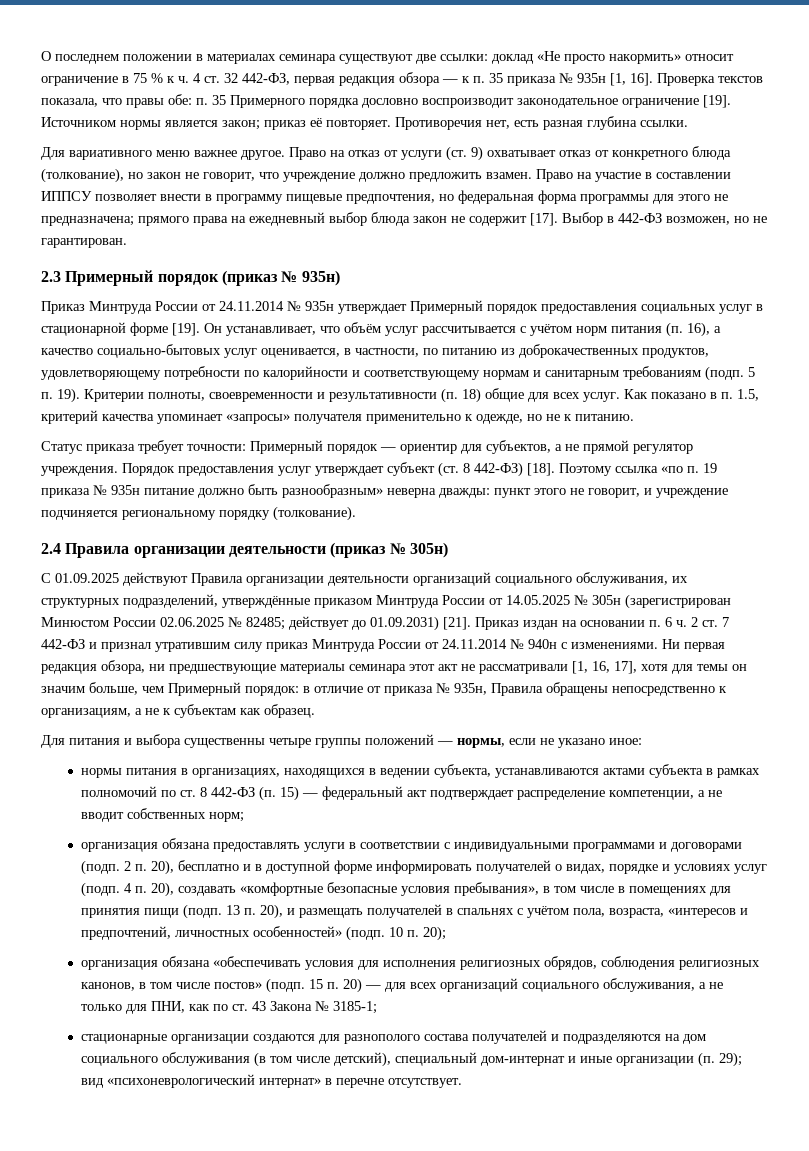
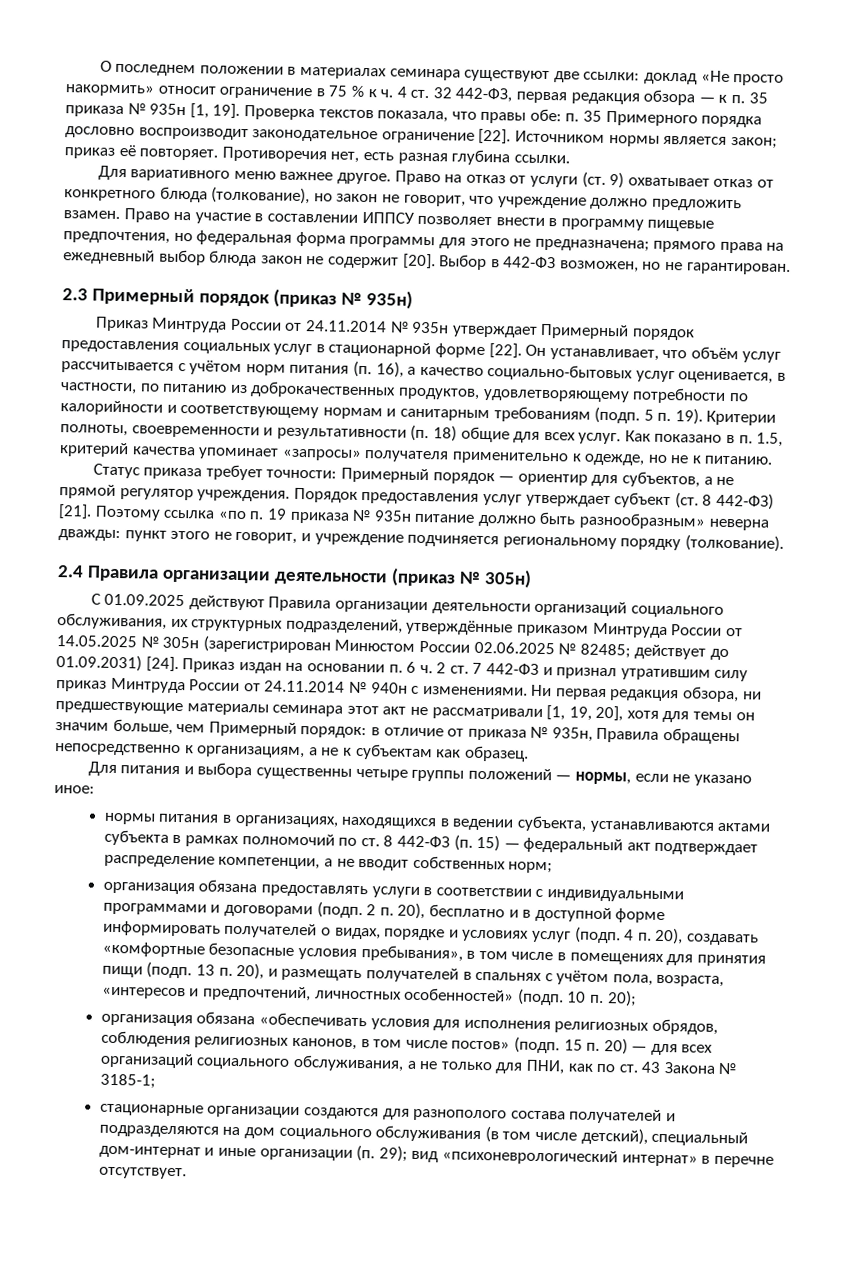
- О последнем положении в материалах семинара существуют две ссылки: доклад «Не просто накормить» относит ограничение в 75 % к ч. 4 ст. 32 442-ФЗ, первая редакция обзора — к п. 35 приказа № 935н [1, 16].
+ О последнем положении в материалах семинара существуют две ссылки: доклад «Не просто накормить» относит ограничение в 75 % к ч. 4 ст. 32 442-ФЗ, первая редакция обзора — к п. 35 приказа № 935н [1, 19].
- Проверка текстов показала, что правы обе: п. 35 Примерного порядка дословно воспроизводит законодательное ограничение [19].
+ Проверка текстов показала, что правы обе: п. 35 Примерного порядка дословно воспроизводит законодательное ограничение [22].
- Право на участие в составлении ИППСУ позволяет внести в программу пищевые предпочтения, но федеральная форма программы для этого не предназначена; прямого права на ежедневный выбор блюда закон не содержит [17].
+ Право на участие в составлении ИППСУ позволяет внести в программу пищевые предпочтения, но федеральная форма программы для этого не предназначена; прямого права на ежедневный выбор блюда закон не содержит [20].
- Приказ Минтруда России от 24.11.2014 № 935н утверждает Примерный порядок предоставления социальных услуг в стационарной форме [19].
+ Приказ Минтруда России от 24.11.2014 № 935н утверждает Примерный порядок предоставления социальных услуг в стационарной форме [22].
- Порядок предоставления услуг утверждает субъект (ст. 8 442-ФЗ) [18].
+ Порядок предоставления услуг утверждает субъект (ст. 8 442-ФЗ) [21].
- С 01.09.2025 действуют Правила организации деятельности организаций социального обслуживания, их структурных подразделений, утверждённые приказом Минтруда России от 14.05.2025 № 305н (зарегистрирован Минюстом России 02.06.2025 № 82485; действует до 01.09.2031) [21].
+ С 01.09.2025 действуют Правила организации деятельности организаций социального обслуживания, их структурных подразделений, утверждённые приказом Минтруда России от 14.05.2025 № 305н (зарегистрирован Минюстом России 02.06.2025 № 82485; действует до 01.09.2031) [24].
- Ни первая редакция обзора, ни предшествующие материалы семинара этот акт не рассматривали [1, 16, 17], хотя для темы он значим больше, чем Примерный порядок: в отличие от приказа № 935н, Правила обращены непосредственно к организациям, а не к субъектам как образец.
+ Ни первая редакция обзора, ни предшествующие материалы семинара этот акт не рассматривали [1, 19, 20], хотя для темы он значим больше, чем Примерный порядок: в отличие от приказа № 935н, Правила обращены непосредственно к организациям, а не к субъектам как образец.

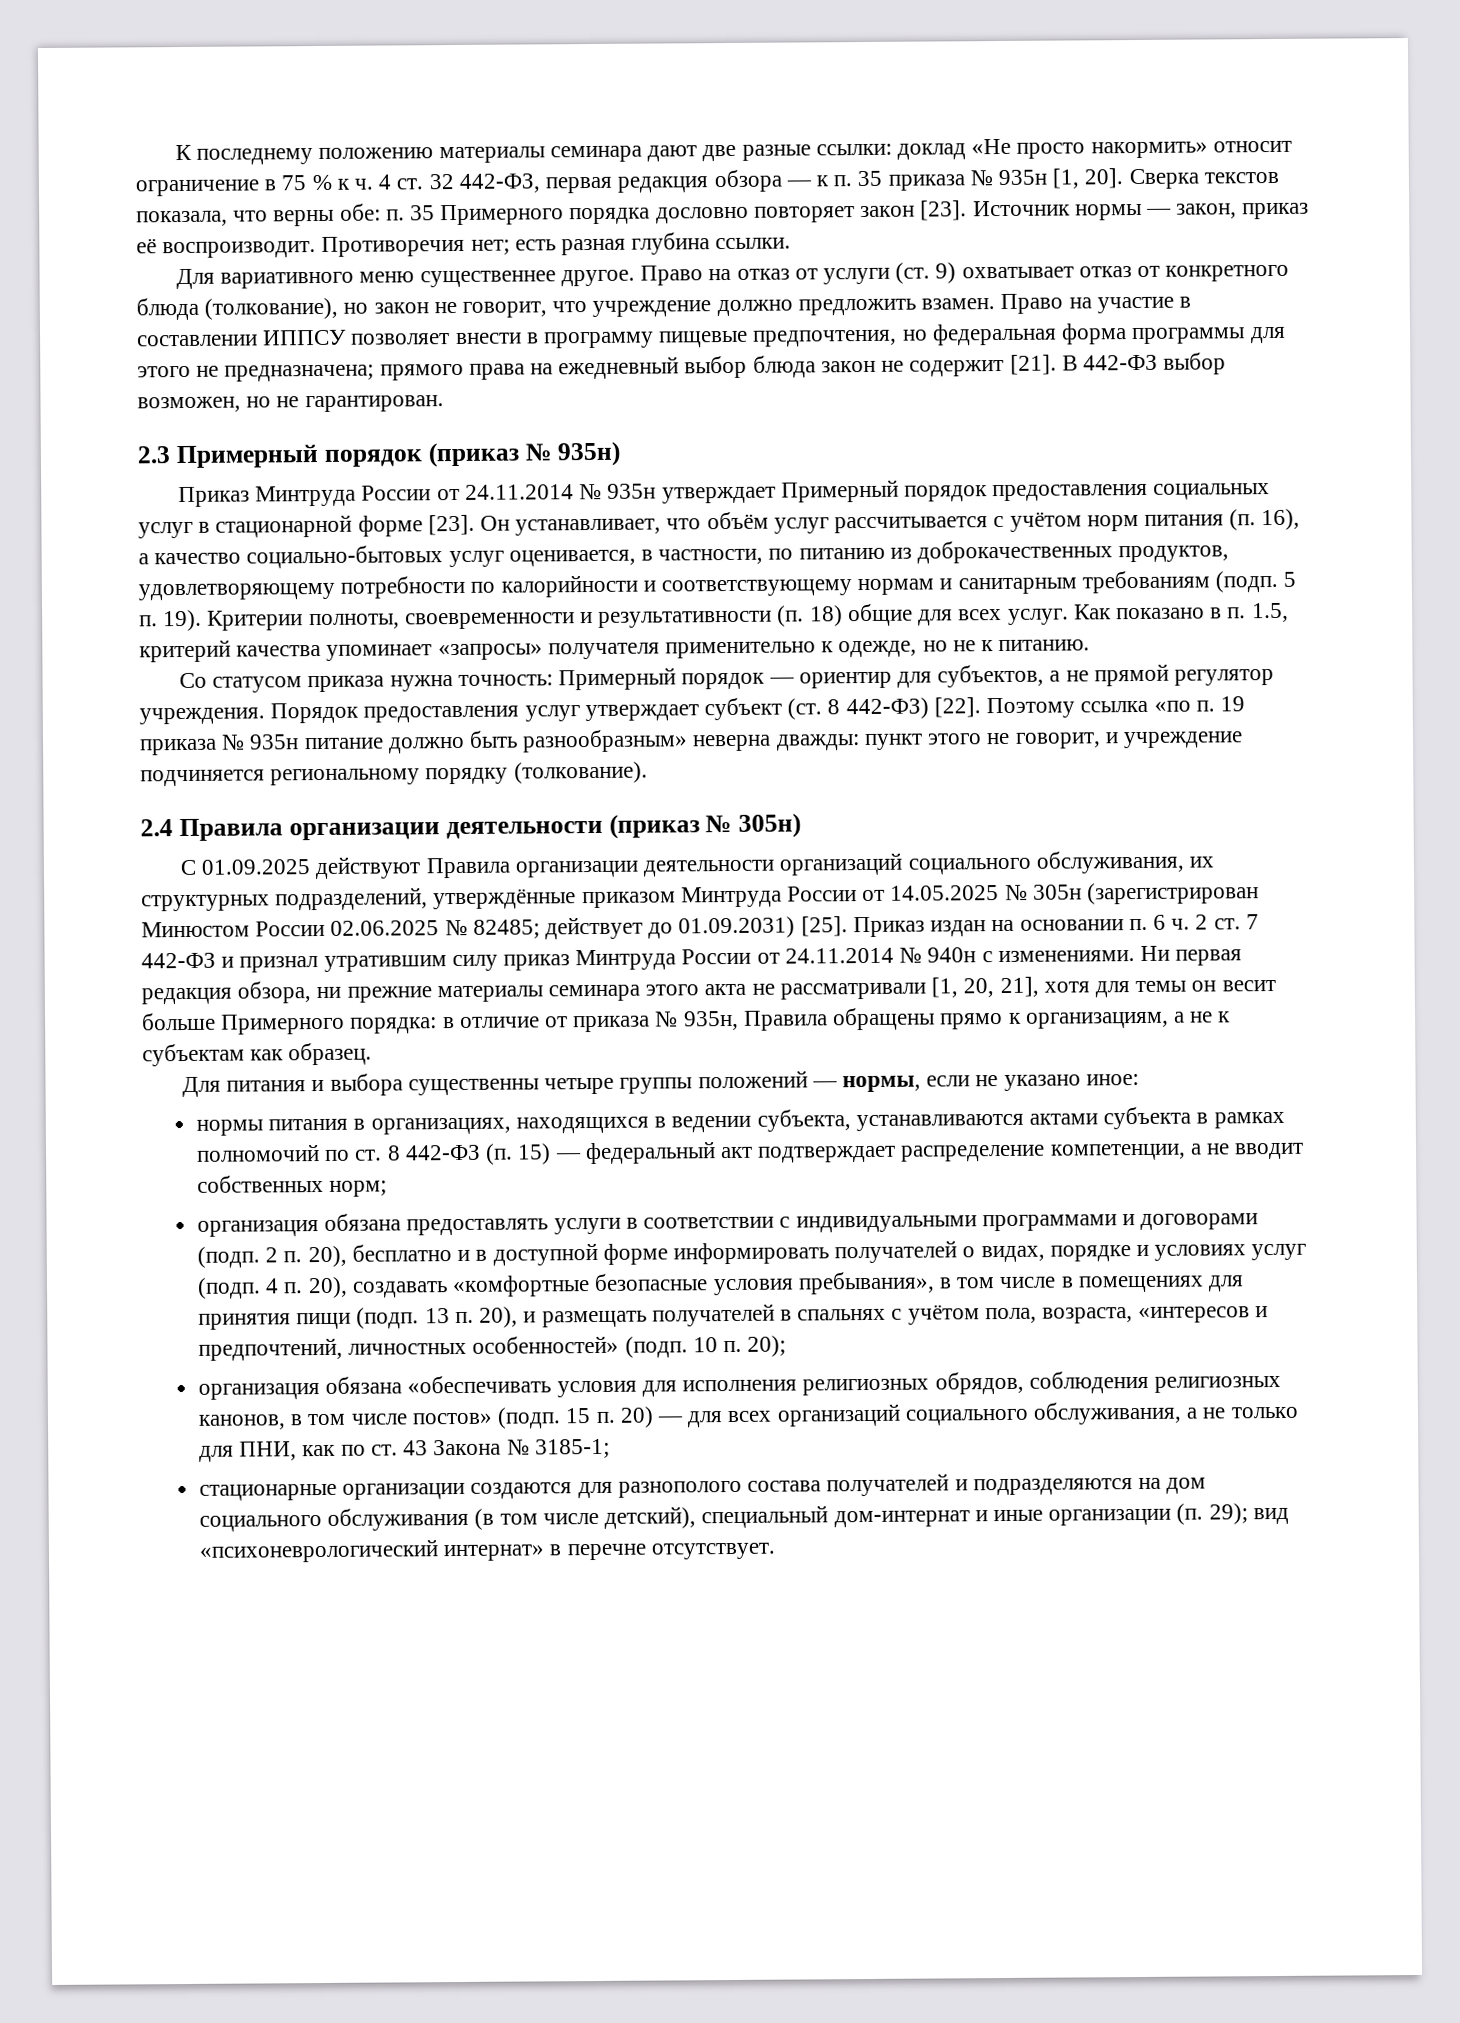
- О последнем положении в материалах семинара существуют две ссылки: доклад «Не просто накормить» относит ограничение в 75 % к ч. 4 ст. 32 442-ФЗ, первая редакция обзора — к п. 35 приказа № 935н [1, 19]. Проверка текстов показала, что правы обе: п. 35 Примерного порядка дословно воспроизводит законодательное ограничение [22]. Источником нормы является закон; приказ её повторяет. Противоречия нет, есть разная глубина ссылки.
+ К последнему положению материалы семинара дают две разные ссылки: доклад «Не просто накормить» относит ограничение в 75 % к ч. 4 ст. 32 442-ФЗ, первая редакция обзора — к п. 35 приказа № 935н [1, 20]. Сверка текстов показала, что верны обе: п. 35 Примерного порядка дословно повторяет закон [23]. Источник нормы — закон, приказ её воспроизводит. Противоречия нет; есть разная глубина ссылки.
- Для вариативного меню важнее другое.
+ Для вариативного меню существеннее другое.
- Право на участие в составлении ИППСУ позволяет внести в программу пищевые предпочтения, но федеральная форма программы для этого не предназначена; прямого права на ежедневный выбор блюда закон не содержит [20]. Выбор в 442-ФЗ возможен, но не гарантирован.
+ Право на участие в составлении ИППСУ позволяет внести в программу пищевые предпочтения, но федеральная форма программы для этого не предназначена; прямого права на ежедневный выбор блюда закон не содержит [21]. В 442-ФЗ выбор возможен, но не гарантирован.
- Приказ Минтруда России от 24.11.2014 № 935н утверждает Примерный порядок предоставления социальных услуг в стационарной форме [22].
+ Приказ Минтруда России от 24.11.2014 № 935н утверждает Примерный порядок предоставления социальных услуг в стационарной форме [23].
- Статус приказа требует точности: Примерный порядок — ориентир для субъектов, а не прямой регулятор учреждения.
+ Со статусом приказа нужна точность: Примерный порядок — ориентир для субъектов, а не прямой регулятор учреждения.
- Порядок предоставления услуг утверждает субъект (ст. 8 442-ФЗ) [21].
+ Порядок предоставления услуг утверждает субъект (ст. 8 442-ФЗ) [22].
- С 01.09.2025 действуют Правила организации деятельности организаций социального обслуживания, их структурных подразделений, утверждённые приказом Минтруда России от 14.05.2025 № 305н (зарегистрирован Минюстом России 02.06.2025 № 82485; действует до 01.09.2031) [24].
+ С 01.09.2025 действуют Правила организации деятельности организаций социального обслуживания, их структурных подразделений, утверждённые приказом Минтруда России от 14.05.2025 № 305н (зарегистрирован Минюстом России 02.06.2025 № 82485; действует до 01.09.2031) [25].
- Ни первая редакция обзора, ни предшествующие материалы семинара этот акт не рассматривали [1, 19, 20], хотя для темы он значим больше, чем Примерный порядок: в отличие от приказа № 935н, Правила обращены непосредственно к организациям, а не к субъектам как образец.
+ Ни первая редакция обзора, ни прежние материалы семинара этого акта не рассматривали [1, 20, 21], хотя для темы он весит больше Примерного порядка: в отличие от приказа № 935н, Правила обращены прямо к организациям, а не к субъектам как образец.

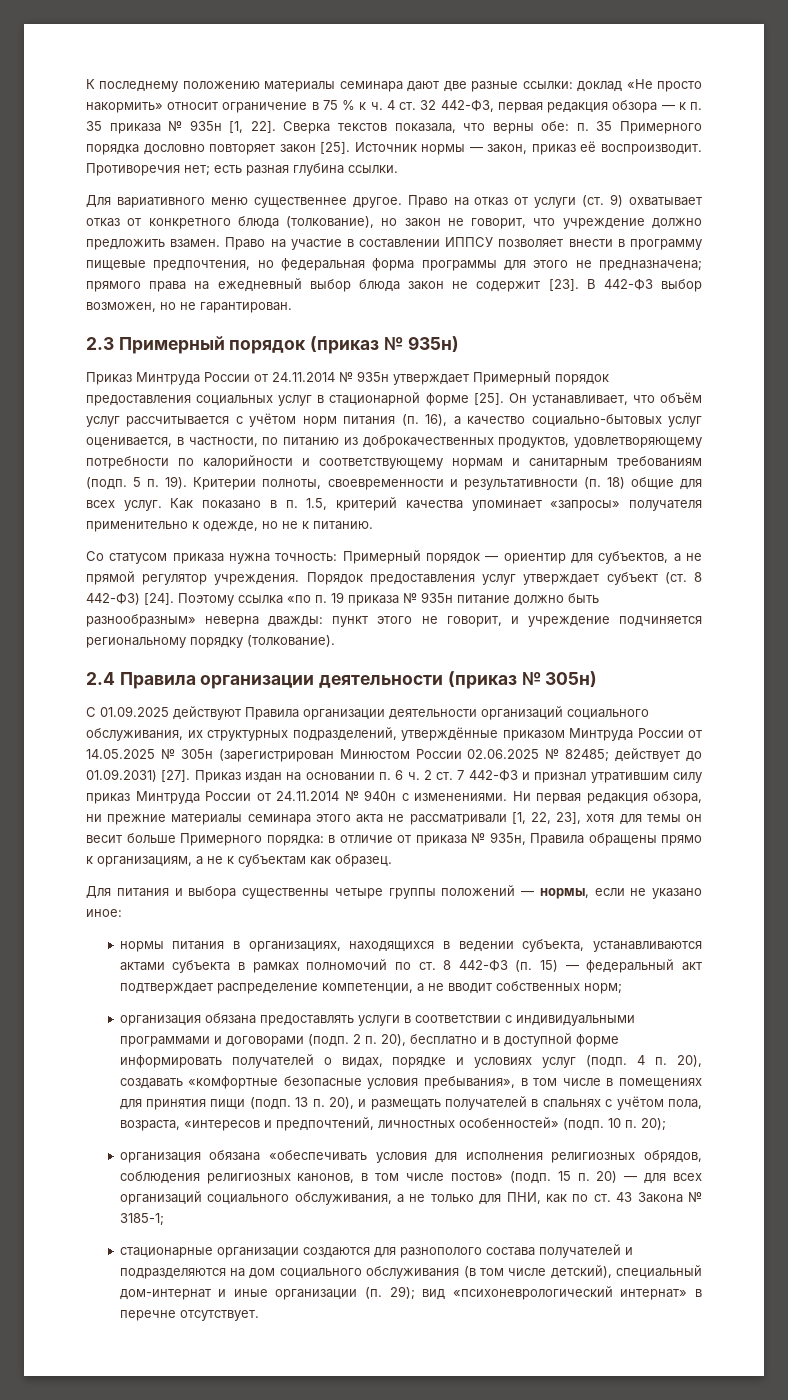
- К последнему положению материалы семинара дают две разные ссылки: доклад «Не просто накормить» относит ограничение в 75 % к ч. 4 ст. 32 442-ФЗ, первая редакция обзора — к п. 35 приказа № 935н [1, 20].
+ К последнему положению материалы семинара дают две разные ссылки: доклад «Не просто накормить» относит ограничение в 75 % к ч. 4 ст. 32 442-ФЗ, первая редакция обзора — к п. 35 приказа № 935н [1, 22].
- Сверка текстов показала, что верны обе: п. 35 Примерного порядка дословно повторяет закон [23].
+ Сверка текстов показала, что верны обе: п. 35 Примерного порядка дословно повторяет закон [25].
- Право на участие в составлении ИППСУ позволяет внести в программу пищевые предпочтения, но федеральная форма программы для этого не предназначена; прямого права на ежедневный выбор блюда закон не содержит [21].
+ Право на участие в составлении ИППСУ позволяет внести в программу пищевые предпочтения, но федеральная форма программы для этого не предназначена; прямого права на ежедневный выбор блюда закон не содержит [23].
- Приказ Минтруда России от 24.11.2014 № 935н утверждает Примерный порядок предоставления социальных услуг в стационарной форме [23].
+ Приказ Минтруда России от 24.11.2014 № 935н утверждает Примерный порядок предоставления социальных услуг в стационарной форме [25].
- Порядок предоставления услуг утверждает субъект (ст. 8 442-ФЗ) [22].
+ Порядок предоставления услуг утверждает субъект (ст. 8 442-ФЗ) [24].
- С 01.09.2025 действуют Правила организации деятельности организаций социального обслуживания, их структурных подразделений, утверждённые приказом Минтруда России от 14.05.2025 № 305н (зарегистрирован Минюстом России 02.06.2025 № 82485; действует до 01.09.2031) [25].
+ С 01.09.2025 действуют Правила организации деятельности организаций социального обслуживания, их структурных подразделений, утверждённые приказом Минтруда России от 14.05.2025 № 305н (зарегистрирован Минюстом России 02.06.2025 № 82485; действует до 01.09.2031) [27].
- Ни первая редакция обзора, ни прежние материалы семинара этого акта не рассматривали [1, 20, 21], хотя для темы он весит больше Примерного порядка: в отличие от приказа № 935н, Правила обращены прямо к организациям, а не к субъектам как образец.
+ Ни первая редакция обзора, ни прежние материалы семинара этого акта не рассматривали [1, 22, 23], хотя для темы он весит больше Примерного порядка: в отличие от приказа № 935н, Правила обращены прямо к организациям, а не к субъектам как образец.

